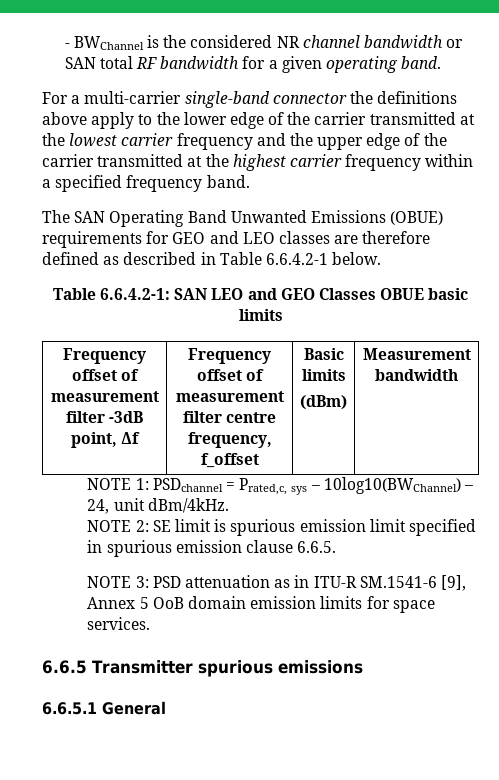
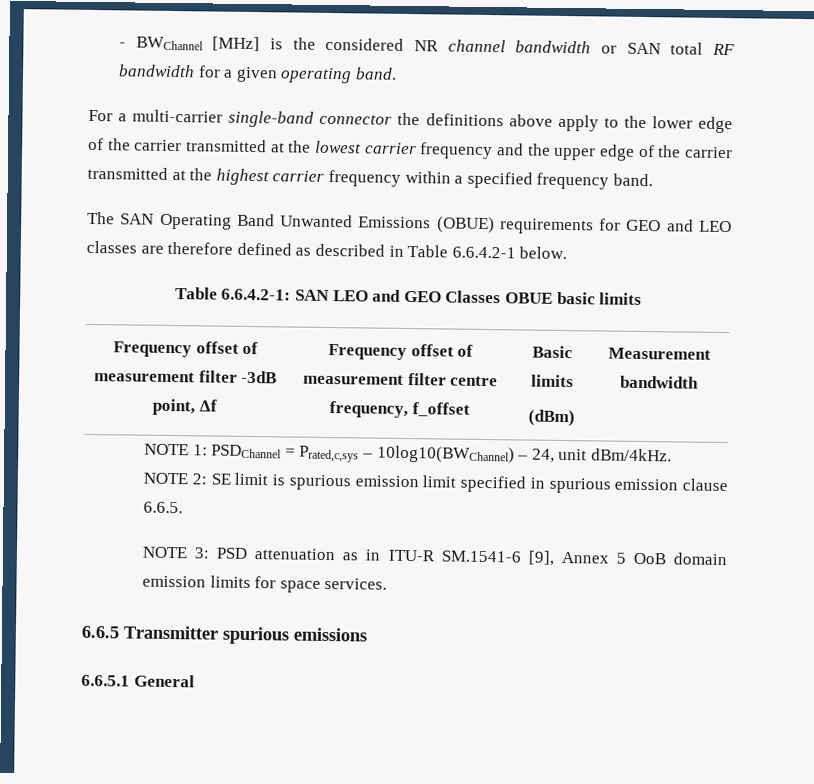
- - BWChannel is the considered NR channel bandwidth or SAN total RF bandwidth for a given operating band.
+ - BWChannel [MHz] is the considered NR channel bandwidth or SAN total RF bandwidth for a given operating band.
- NOTE 1: PSDchannel = Prated,c, sys – 10log10(BWChannel) – 24, unit dBm/4kHz.
+ NOTE 1: PSDChannel = Prated,c,sys – 10log10(BWChannel) – 24, unit dBm/4kHz.

